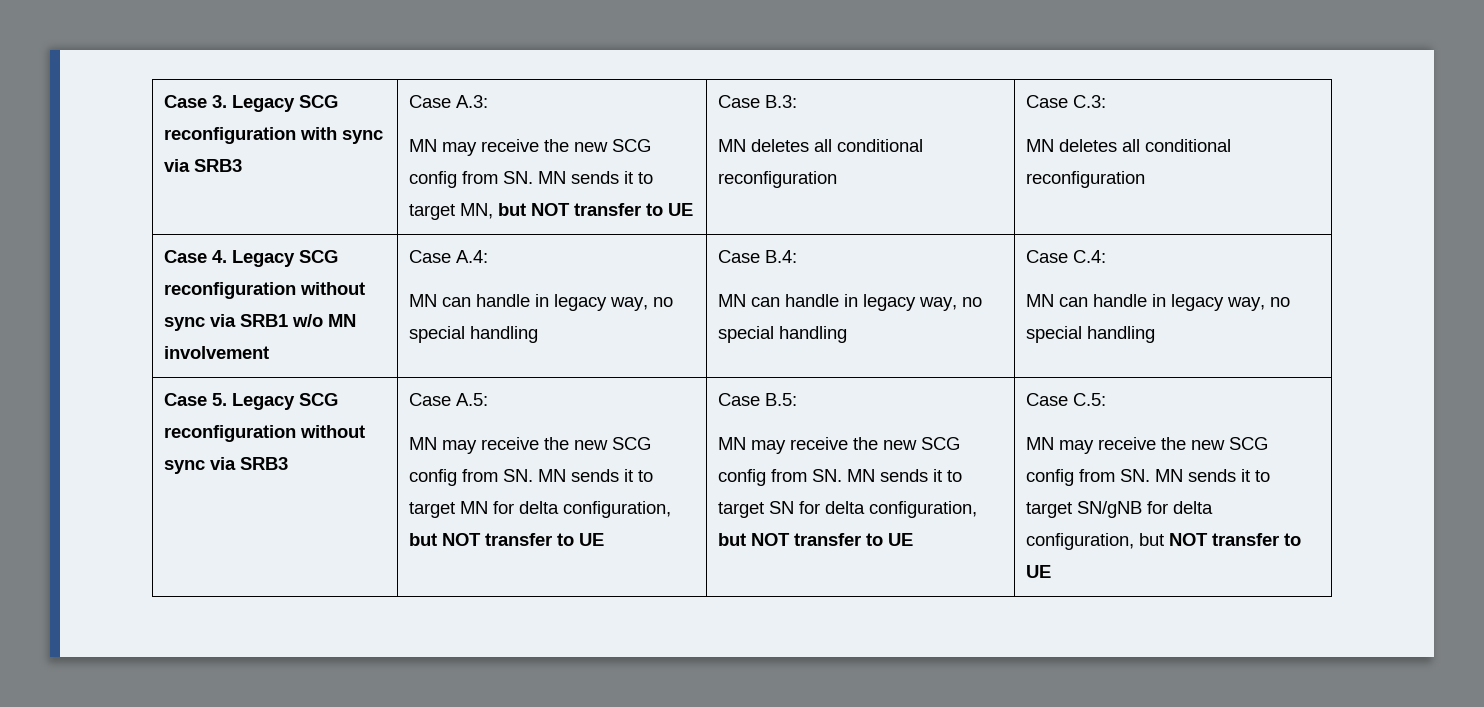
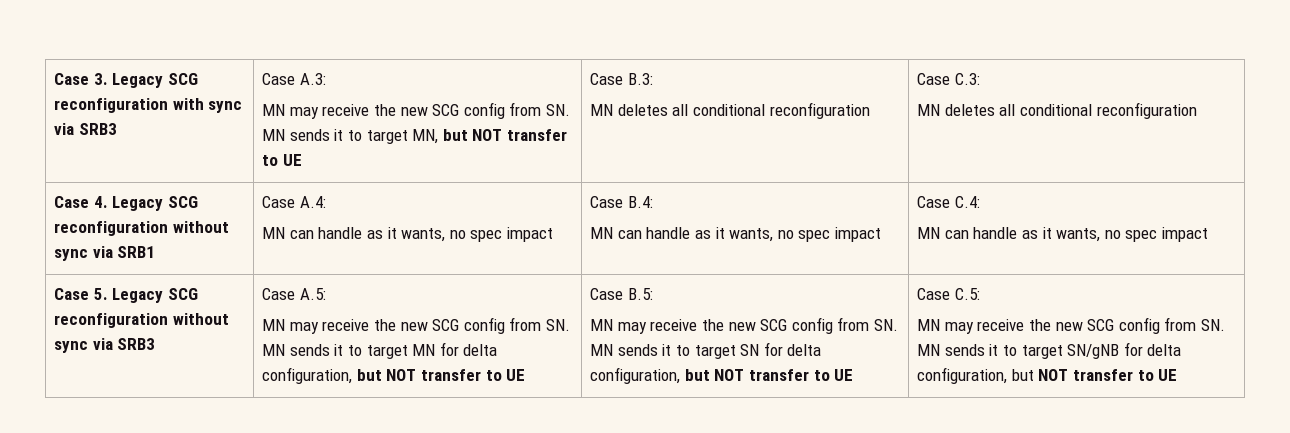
- Case 4. Legacy SCG reconfiguration without sync via SRB1 w/o MN involvement
+ Case 4. Legacy SCG reconfiguration without sync via SRB1
  Case A.4:
- MN can handle in legacy way, no special handling
+ MN can handle as it wants, no spec impact
  Case B.4:
- MN can handle in legacy way, no special handling
+ MN can handle as it wants, no spec impact
  Case C.4:
- MN can handle in legacy way, no special handling
+ MN can handle as it wants, no spec impact

